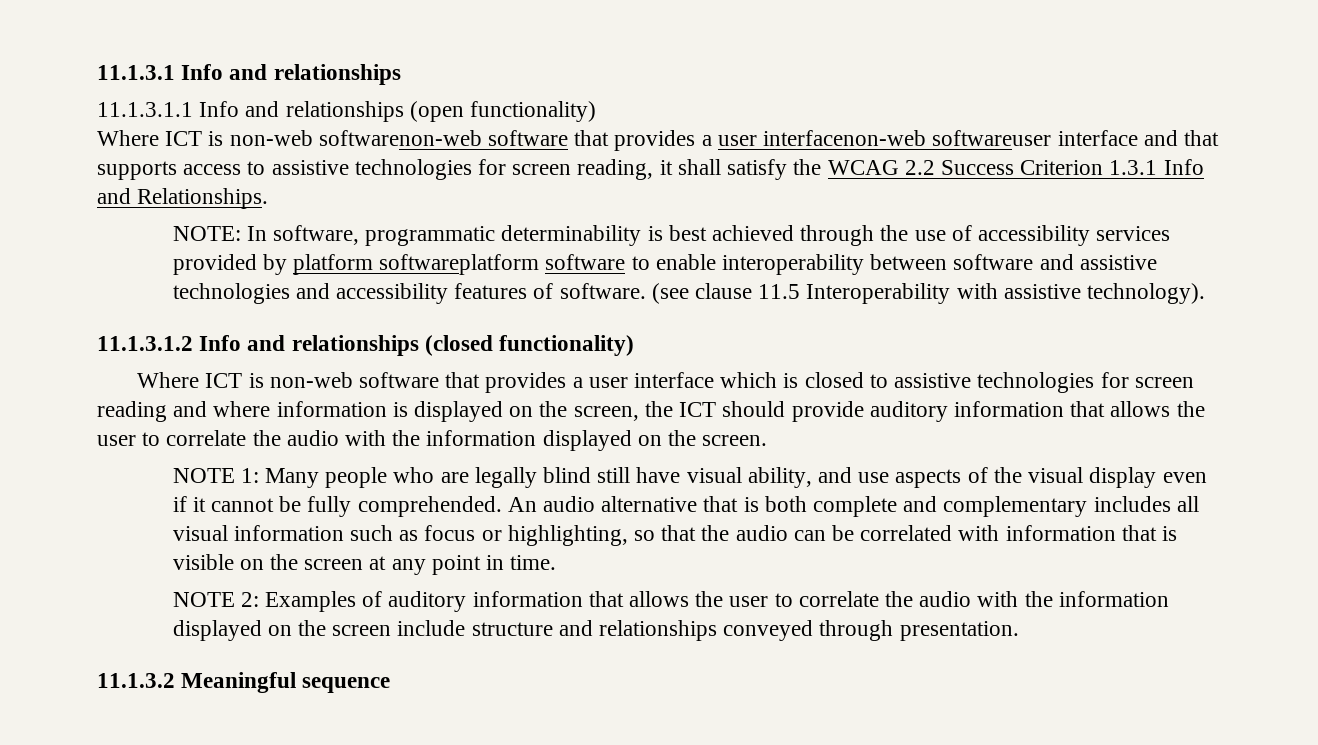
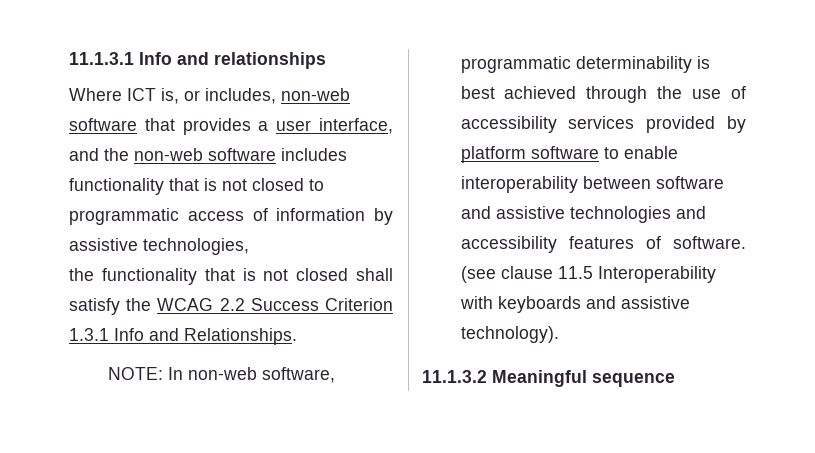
- 11.1.3.1.1 Info and relationships (open functionality)
- Where ICT is non-web softwarenon-web software that provides a user interfacenon-web softwareuser interface and that supports access to assistive technologies for screen reading, it shall satisfy the WCAG 2.2 Success Criterion 1.3.1 Info and Relationships.
+ Where ICT is, or includes, non-web software that provides a user interface, and the non-web software includes functionality that is not closed to programmatic access of information by assistive technologies,
+ the functionality that is not closed shall satisfy the WCAG 2.2 Success Criterion 1.3.1 Info and Relationships.
- NOTE: In software, programmatic determinability is best achieved through the use of accessibility services provided by platform softwareplatform software to enable interoperability between software and assistive technologies and accessibility features of software.
+ NOTE: In non-web software, programmatic determinability is best achieved through the use of accessibility services provided by platform software to enable interoperability between software and assistive technologies and accessibility features of software.
- (see clause 11.5 Interoperability with assistive technology).
+ (see clause 11.5 Interoperability with keyboards and assistive technology).
- 11.1.3.1.2 Info and relationships (closed functionality)
- Where ICT is non-web software that provides a user interface which is closed to assistive technologies for screen reading and where information is displayed on the screen, the ICT should provide auditory information that allows the user to correlate the audio with the information displayed on the screen.
- NOTE 1: Many people who are legally blind still have visual ability, and use aspects of the visual display even if it cannot be fully comprehended. An audio alternative that is both complete and complementary includes all visual information such as focus or highlighting, so that the audio can be correlated with information that is visible on the screen at any point in time.
- NOTE 2: Examples of auditory information that allows the user to correlate the audio with the information displayed on the screen include structure and relationships conveyed through presentation.

